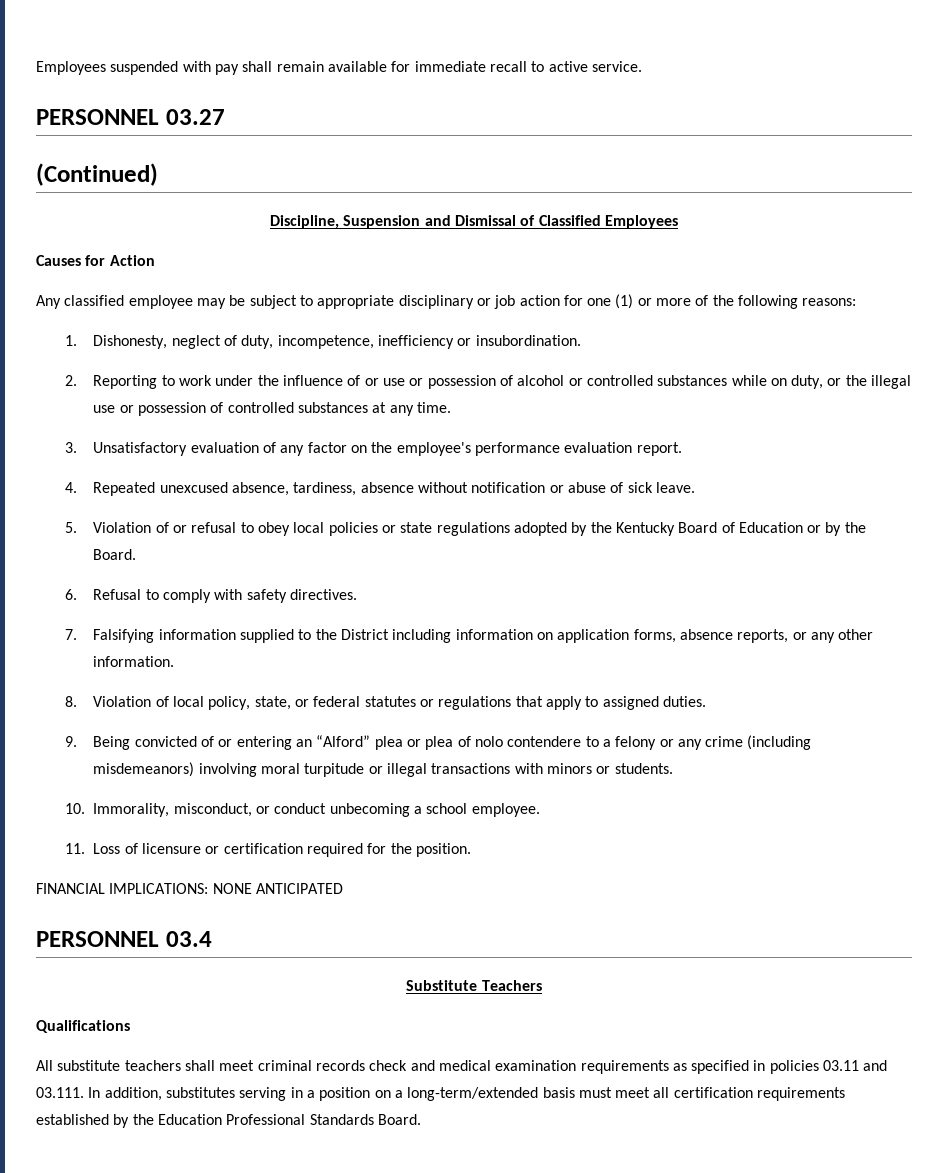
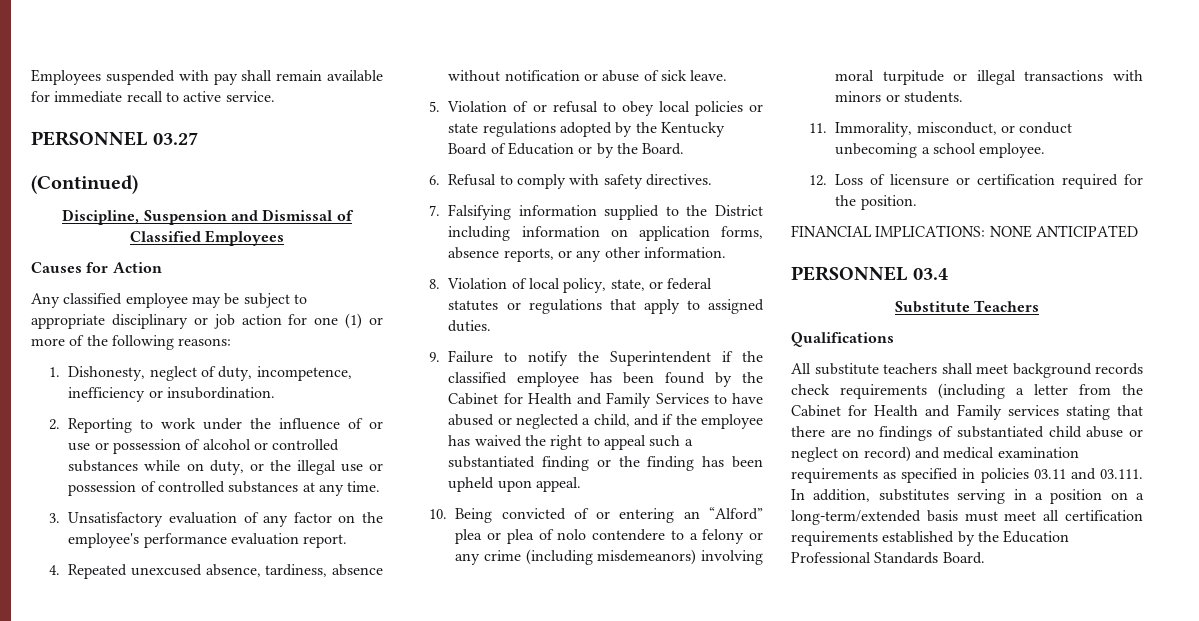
- 9. Being convicted of or entering an “Alford” plea or plea of nolo contendere to a felony or any crime (including misdemeanors) involving moral turpitude or illegal transactions with minors or students.
+ 9. Failure to notify the Superintendent if the classified employee has been found by the Cabinet for Health and Family Services to have abused or neglected a child, and if the employee has waived the right to appeal such a substantiated finding or the finding has been upheld upon appeal.
+ 10. Being convicted of or entering an “Alford” plea or plea of nolo contendere to a felony or any crime (including misdemeanors) involving moral turpitude or illegal transactions with minors or students.
- 10. Immorality, misconduct, or conduct unbecoming a school employee.
+ 11. Immorality, misconduct, or conduct unbecoming a school employee.
- 11. Loss of licensure or certification required for the position.
+ 12. Loss of licensure or certification required for the position.
- All substitute teachers shall meet criminal records check and medical examination requirements as specified in policies 03.11 and 03.111. In addition, substitutes serving in a position on a long-term/extended basis must meet all certification requirements established by the Education Professional Standards Board.
+ All substitute teachers shall meet background records check requirements (including a letter from the Cabinet for Health and Family services stating that there are no findings of substantiated child abuse or neglect on record) and medical examination requirements as specified in policies 03.11 and 03.111. In addition, substitutes serving in a position on a long-term/extended basis must meet all certification requirements established by the Education Professional Standards Board.

